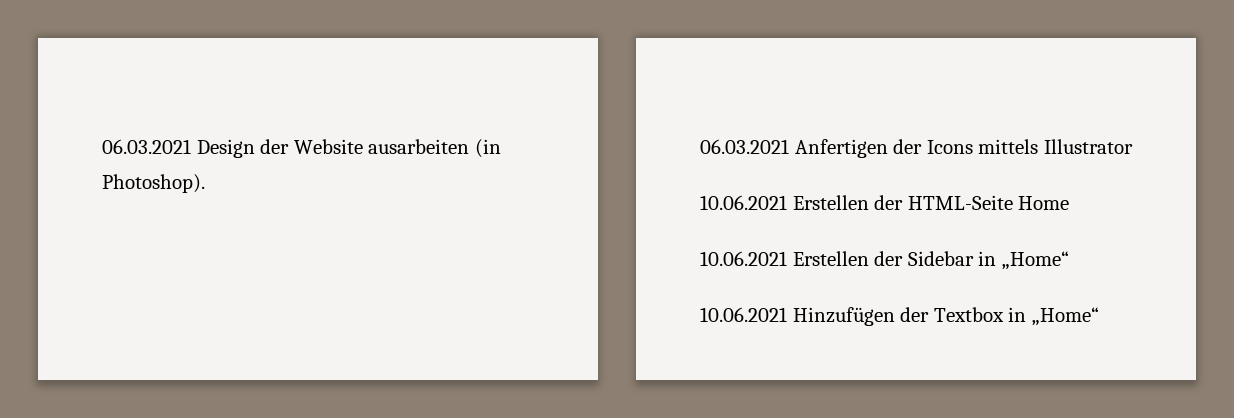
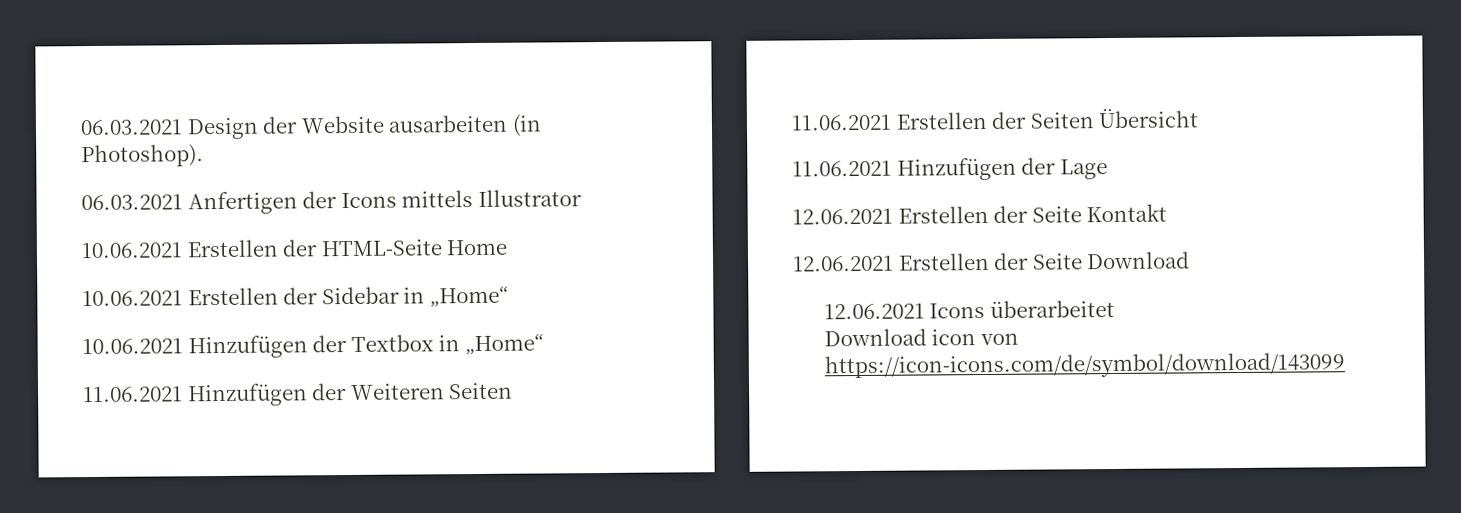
+ 11.06.2021 Hinzufügen der Weiteren Seiten
+ 11.06.2021 Erstellen der Seiten Übersicht
+ 11.06.2021 Hinzufügen der Lage
+ 12.06.2021 Erstellen der Seite Kontakt
+ 12.06.2021 Erstellen der Seite Download
+ 12.06.2021 Icons überarbeitet
+ Download icon von https://icon-icons.com/de/symbol/download/143099

